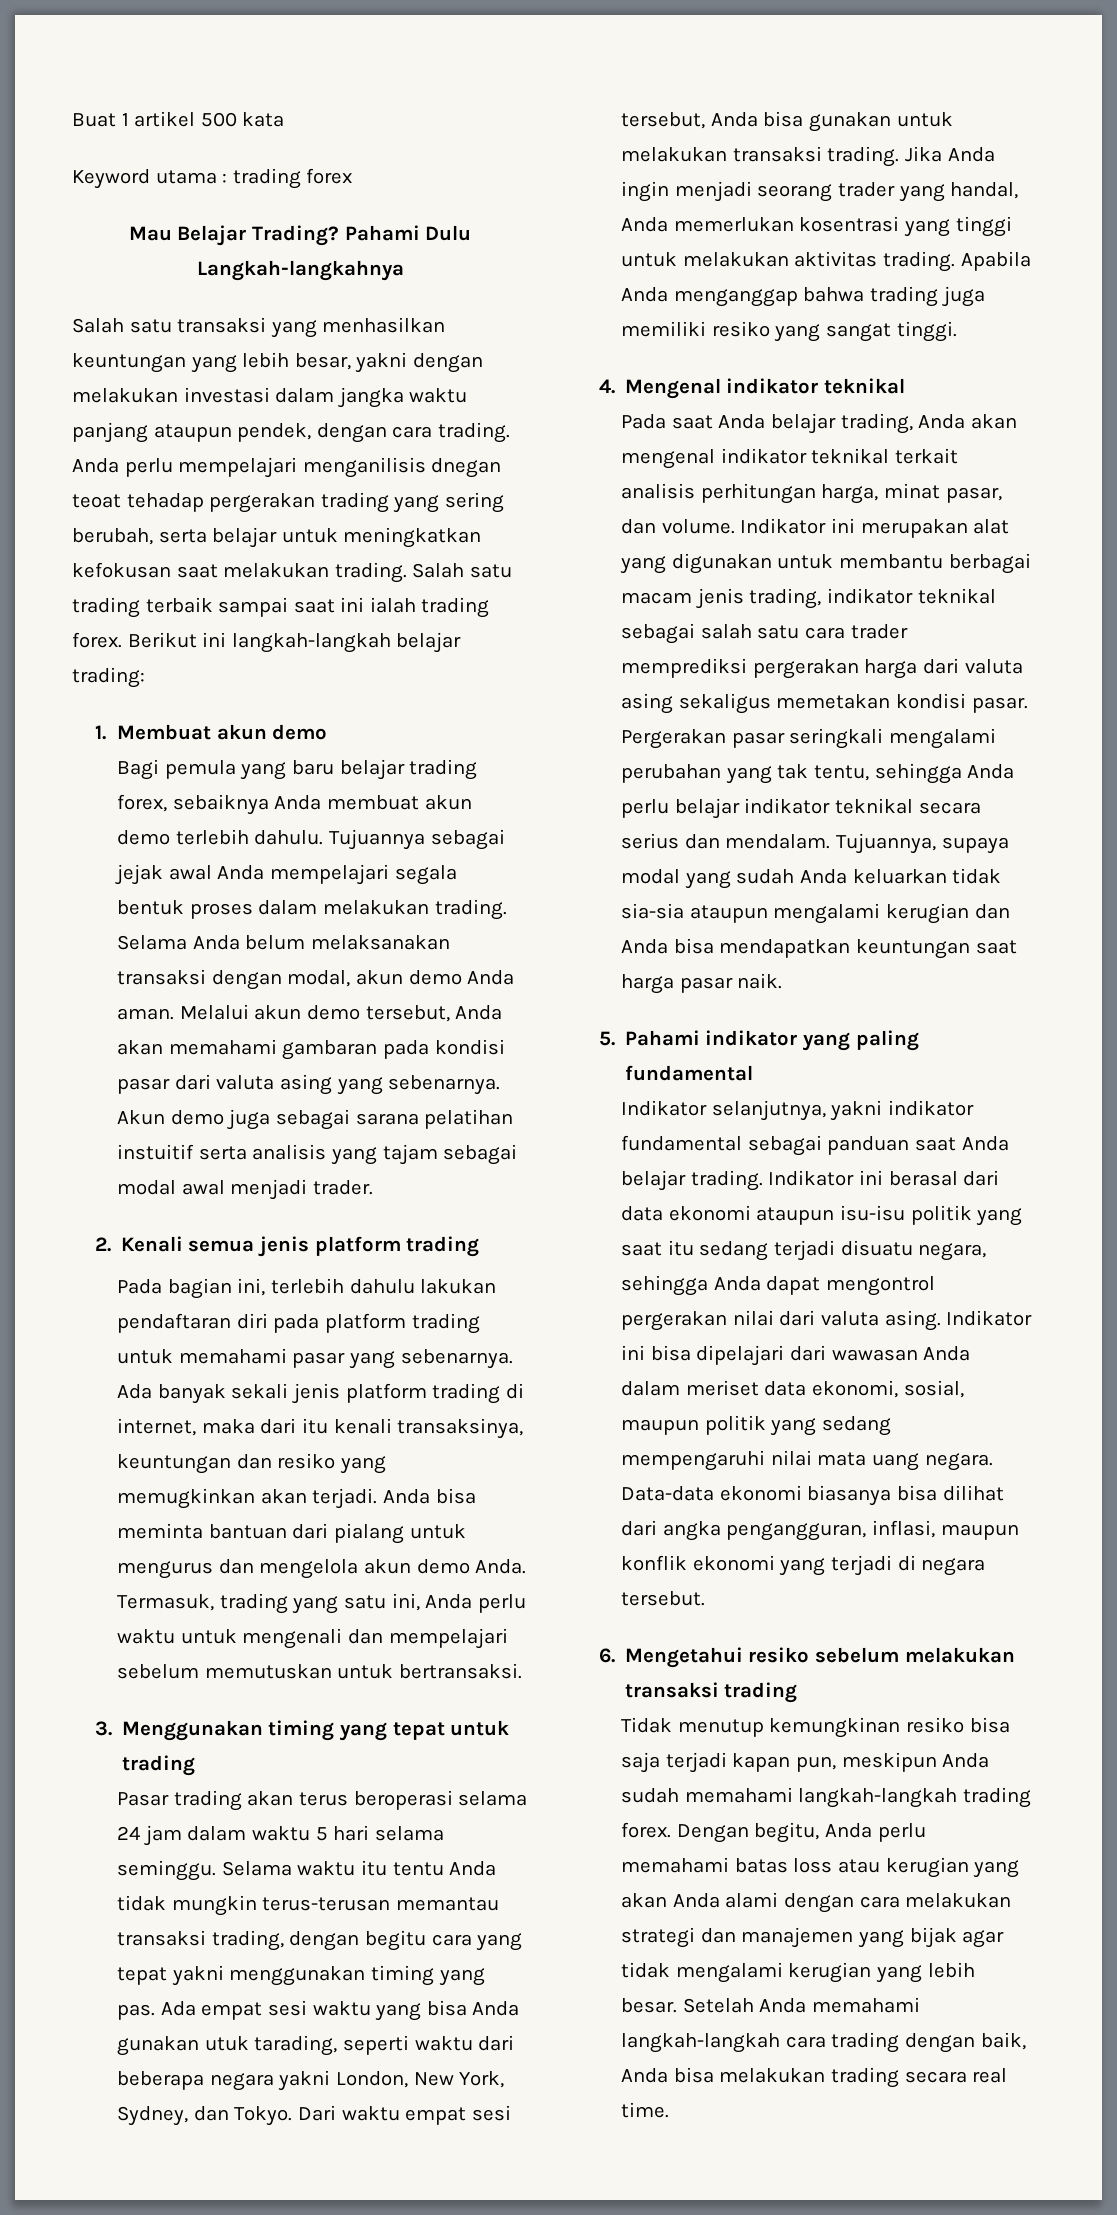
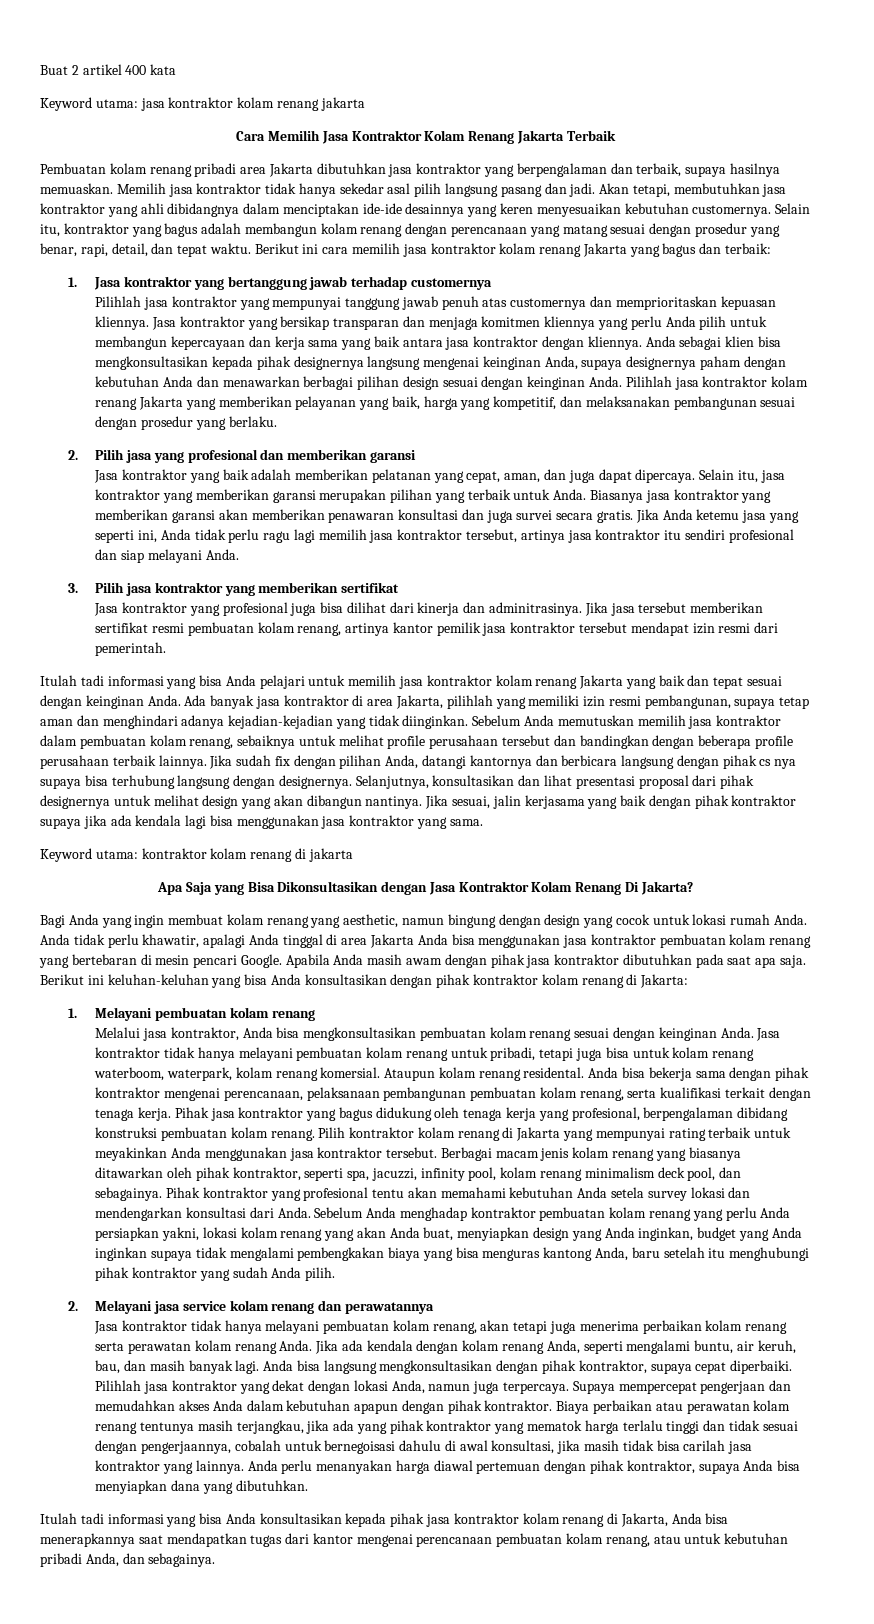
- Buat 1 artikel 500 kata
+ Buat 2 artikel 400 kata
- Keyword utama : trading forex
- Mau Belajar Trading? Pahami Dulu Langkah-langkahnya
- Salah satu transaksi yang menhasilkan keuntungan yang lebih besar, yakni dengan melakukan investasi dalam jangka waktu panjang ataupun pendek, dengan cara trading. Anda perlu mempelajari menganilisis dnegan teoat tehadap pergerakan trading yang sering berubah, serta belajar untuk meningkatkan kefokusan saat melakukan trading. Salah satu trading terbaik sampai saat ini ialah trading forex. Berikut ini langkah-langkah belajar trading:
- 1. Membuat akun demo
- Bagi pemula yang baru belajar trading forex, sebaiknya Anda membuat akun demo terlebih dahulu. Tujuannya sebagai jejak awal Anda mempelajari segala bentuk proses dalam melakukan trading. Selama Anda belum melaksanakan transaksi dengan modal, akun demo Anda aman. Melalui akun demo tersebut, Anda akan memahami gambaran pada kondisi pasar dari valuta asing yang sebenarnya. Akun demo juga sebagai sarana pelatihan instuitif serta analisis yang tajam sebagai modal awal menjadi trader.
- 2. Kenali semua jenis platform trading
- Pada bagian ini, terlebih dahulu lakukan pendaftaran diri pada platform trading untuk memahami pasar yang sebenarnya. Ada banyak sekali jenis platform trading di internet, maka dari itu kenali transaksinya, keuntungan dan resiko yang memugkinkan akan terjadi. Anda bisa meminta bantuan dari pialang untuk mengurus dan mengelola akun demo Anda. Termasuk, trading yang satu ini, Anda perlu waktu untuk mengenali dan mempelajari sebelum memutuskan untuk bertransaksi.
- 3. Menggunakan timing yang tepat untuk trading
- Pasar trading akan terus beroperasi selama 24 jam dalam waktu 5 hari selama seminggu. Selama waktu itu tentu Anda tidak mungkin terus-terusan memantau transaksi trading, dengan begitu cara yang tepat yakni menggunakan timing yang pas. Ada empat sesi waktu yang bisa Anda gunakan utuk tarading, seperti waktu dari beberapa negara yakni London, New York, Sydney, dan Tokyo. Dari waktu empat sesi tersebut, Anda bisa gunakan untuk melakukan transaksi trading. Jika Anda ingin menjadi seorang trader yang handal, Anda memerlukan kosentrasi yang tinggi untuk melakukan aktivitas trading. Apabila Anda menganggap bahwa trading juga memiliki resiko yang sangat tinggi.
- 4. Mengenal indikator teknikal
- Pada saat Anda belajar trading, Anda akan mengenal indikator teknikal terkait analisis perhitungan harga, minat pasar, dan volume. Indikator ini merupakan alat yang digunakan untuk membantu berbagai macam jenis trading, indikator teknikal sebagai salah satu cara trader memprediksi pergerakan harga dari valuta asing sekaligus memetakan kondisi pasar. Pergerakan pasar seringkali mengalami perubahan yang tak tentu, sehingga Anda perlu belajar indikator teknikal secara serius dan mendalam. Tujuannya, supaya modal yang sudah Anda keluarkan tidak sia-sia ataupun mengalami kerugian dan Anda bisa mendapatkan keuntungan saat harga pasar naik.
- 5. Pahami indikator yang paling fundamental
- Indikator selanjutnya, yakni indikator fundamental sebagai panduan saat Anda belajar trading. Indikator ini berasal dari data ekonomi ataupun isu-isu politik yang saat itu sedang terjadi disuatu negara, sehingga Anda dapat mengontrol pergerakan nilai dari valuta asing. Indikator ini bisa dipelajari dari wawasan Anda dalam meriset data ekonomi, sosial, maupun politik yang sedang mempengaruhi nilai mata uang negara. Data-data ekonomi biasanya bisa dilihat dari angka pengangguran, inflasi, maupun konflik ekonomi yang terjadi di negara tersebut.
- 6. Mengetahui resiko sebelum melakukan transaksi trading
- Tidak menutup kemungkinan resiko bisa saja terjadi kapan pun, meskipun Anda sudah memahami langkah-langkah trading forex. Dengan begitu, Anda perlu memahami batas loss atau kerugian yang akan Anda alami dengan cara melakukan strategi dan manajemen yang bijak agar tidak mengalami kerugian yang lebih besar. Setelah Anda memahami langkah-langkah cara trading dengan baik, Anda bisa melakukan trading secara real time.
+ Keyword utama: jasa kontraktor kolam renang jakarta
+ Cara Memilih Jasa Kontraktor Kolam Renang Jakarta Terbaik
+ Pembuatan kolam renang pribadi area Jakarta dibutuhkan jasa kontraktor yang berpengalaman dan terbaik, supaya hasilnya memuaskan. Memilih jasa kontraktor tidak hanya sekedar asal pilih langsung pasang dan jadi. Akan tetapi, membutuhkan jasa kontraktor yang ahli dibidangnya dalam menciptakan ide-ide desainnya yang keren menyesuaikan kebutuhan customernya. Selain itu, kontraktor yang bagus adalah membangun kolam renang dengan perencanaan yang matang sesuai dengan prosedur yang benar, rapi, detail, dan tepat waktu. Berikut ini cara memilih jasa kontraktor kolam renang Jakarta yang bagus dan terbaik:
+ 1. Jasa kontraktor yang bertanggung jawab terhadap customernya
+ Pilihlah jasa kontraktor yang mempunyai tanggung jawab penuh atas customernya dan memprioritaskan kepuasan kliennya. Jasa kontraktor yang bersikap transparan dan menjaga komitmen kliennya yang perlu Anda pilih untuk membangun kepercayaan dan kerja sama yang baik antara jasa kontraktor dengan kliennya. Anda sebagai klien bisa mengkonsultasikan kepada pihak designernya langsung mengenai keinginan Anda, supaya designernya paham dengan kebutuhan Anda dan menawarkan berbagai pilihan design sesuai dengan keinginan Anda. Pilihlah jasa kontraktor kolam renang Jakarta yang memberikan pelayanan yang baik, harga yang kompetitif, dan melaksanakan pembangunan sesuai dengan prosedur yang berlaku.
+ 2. Pilih jasa yang profesional dan memberikan garansi
+ Jasa kontraktor yang baik adalah memberikan pelatanan yang cepat, aman, dan juga dapat dipercaya. Selain itu, jasa kontraktor yang memberikan garansi merupakan pilihan yang terbaik untuk Anda. Biasanya jasa kontraktor yang memberikan garansi akan memberikan penawaran konsultasi dan juga survei secara gratis. Jika Anda ketemu jasa yang seperti ini, Anda tidak perlu ragu lagi memilih jasa kontraktor tersebut, artinya jasa kontraktor itu sendiri profesional dan siap melayani Anda.
+ 3. Pilih jasa kontraktor yang memberikan sertifikat
+ Jasa kontraktor yang profesional juga bisa dilihat dari kinerja dan adminitrasinya. Jika jasa tersebut memberikan sertifikat resmi pembuatan kolam renang, artinya kantor pemilik jasa kontraktor tersebut mendapat izin resmi dari pemerintah.
+ Itulah tadi informasi yang bisa Anda pelajari untuk memilih jasa kontraktor kolam renang Jakarta yang baik dan tepat sesuai dengan keinginan Anda. Ada banyak jasa kontraktor di area Jakarta, pilihlah yang memiliki izin resmi pembangunan, supaya tetap aman dan menghindari adanya kejadian-kejadian yang tidak diinginkan. Sebelum Anda memutuskan memilih jasa kontraktor dalam pembuatan kolam renang, sebaiknya untuk melihat profile perusahaan tersebut dan bandingkan dengan beberapa profile perusahaan terbaik lainnya. Jika sudah fix dengan pilihan Anda, datangi kantornya dan berbicara langsung dengan pihak cs nya supaya bisa terhubung langsung dengan designernya. Selanjutnya, konsultasikan dan lihat presentasi proposal dari pihak designernya untuk melihat design yang akan dibangun nantinya. Jika sesuai, jalin kerjasama yang baik dengan pihak kontraktor supaya jika ada kendala lagi bisa menggunakan jasa kontraktor yang sama.
+ Keyword utama: kontraktor kolam renang di jakarta
+ Apa Saja yang Bisa Dikonsultasikan dengan Jasa Kontraktor Kolam Renang Di Jakarta?
+ Bagi Anda yang ingin membuat kolam renang yang aesthetic, namun bingung dengan design yang cocok untuk lokasi rumah Anda. Anda tidak perlu khawatir, apalagi Anda tinggal di area Jakarta Anda bisa menggunakan jasa kontraktor pembuatan kolam renang yang bertebaran di mesin pencari Google. Apabila Anda masih awam dengan pihak jasa kontraktor dibutuhkan pada saat apa saja. Berikut ini keluhan-keluhan yang bisa Anda konsultasikan dengan pihak kontraktor kolam renang di Jakarta:
+ 1. Melayani pembuatan kolam renang
+ Melalui jasa kontraktor, Anda bisa mengkonsultasikan pembuatan kolam renang sesuai dengan keinginan Anda. Jasa kontraktor tidak hanya melayani pembuatan kolam renang untuk pribadi, tetapi juga bisa untuk kolam renang waterboom, waterpark, kolam renang komersial. Ataupun kolam renang residental. Anda bisa bekerja sama dengan pihak kontraktor mengenai perencanaan, pelaksanaan pembangunan pembuatan kolam renang, serta kualifikasi terkait dengan tenaga kerja. Pihak jasa kontraktor yang bagus didukung oleh tenaga kerja yang profesional, berpengalaman dibidang konstruksi pembuatan kolam renang. Pilih kontraktor kolam renang di Jakarta yang mempunyai rating terbaik untuk meyakinkan Anda menggunakan jasa kontraktor tersebut. Berbagai macam jenis kolam renang yang biasanya ditawarkan oleh pihak kontraktor, seperti spa, jacuzzi, infinity pool, kolam renang minimalism deck pool, dan sebagainya. Pihak kontraktor yang profesional tentu akan memahami kebutuhan Anda setela survey lokasi dan mendengarkan konsultasi dari Anda. Sebelum Anda menghadap kontraktor pembuatan kolam renang yang perlu Anda persiapkan yakni, lokasi kolam renang yang akan Anda buat, menyiapkan design yang Anda inginkan, budget yang Anda inginkan supaya tidak mengalami pembengkakan biaya yang bisa menguras kantong Anda, baru setelah itu menghubungi pihak kontraktor yang sudah Anda pilih.
+ 2. Melayani jasa service kolam renang dan perawatannya
+ Jasa kontraktor tidak hanya melayani pembuatan kolam renang, akan tetapi juga menerima perbaikan kolam renang serta perawatan kolam renang Anda. Jika ada kendala dengan kolam renang Anda, seperti mengalami buntu, air keruh, bau, dan masih banyak lagi. Anda bisa langsung mengkonsultasikan dengan pihak kontraktor, supaya cepat diperbaiki. Pilihlah jasa kontraktor yang dekat dengan lokasi Anda, namun juga terpercaya. Supaya mempercepat pengerjaan dan memudahkan akses Anda dalam kebutuhan apapun dengan pihak kontraktor. Biaya perbaikan atau perawatan kolam renang tentunya masih terjangkau, jika ada yang pihak kontraktor yang mematok harga terlalu tinggi dan tidak sesuai dengan pengerjaannya, cobalah untuk bernegoisasi dahulu di awal konsultasi, jika masih tidak bisa carilah jasa kontraktor yang lainnya. Anda perlu menanyakan harga diawal pertemuan dengan pihak kontraktor, supaya Anda bisa menyiapkan dana yang dibutuhkan.
+ Itulah tadi informasi yang bisa Anda konsultasikan kepada pihak jasa kontraktor kolam renang di Jakarta, Anda bisa menerapkannya saat mendapatkan tugas dari kantor mengenai perencanaan pembuatan kolam renang, atau untuk kebutuhan pribadi Anda, dan sebagainya.

